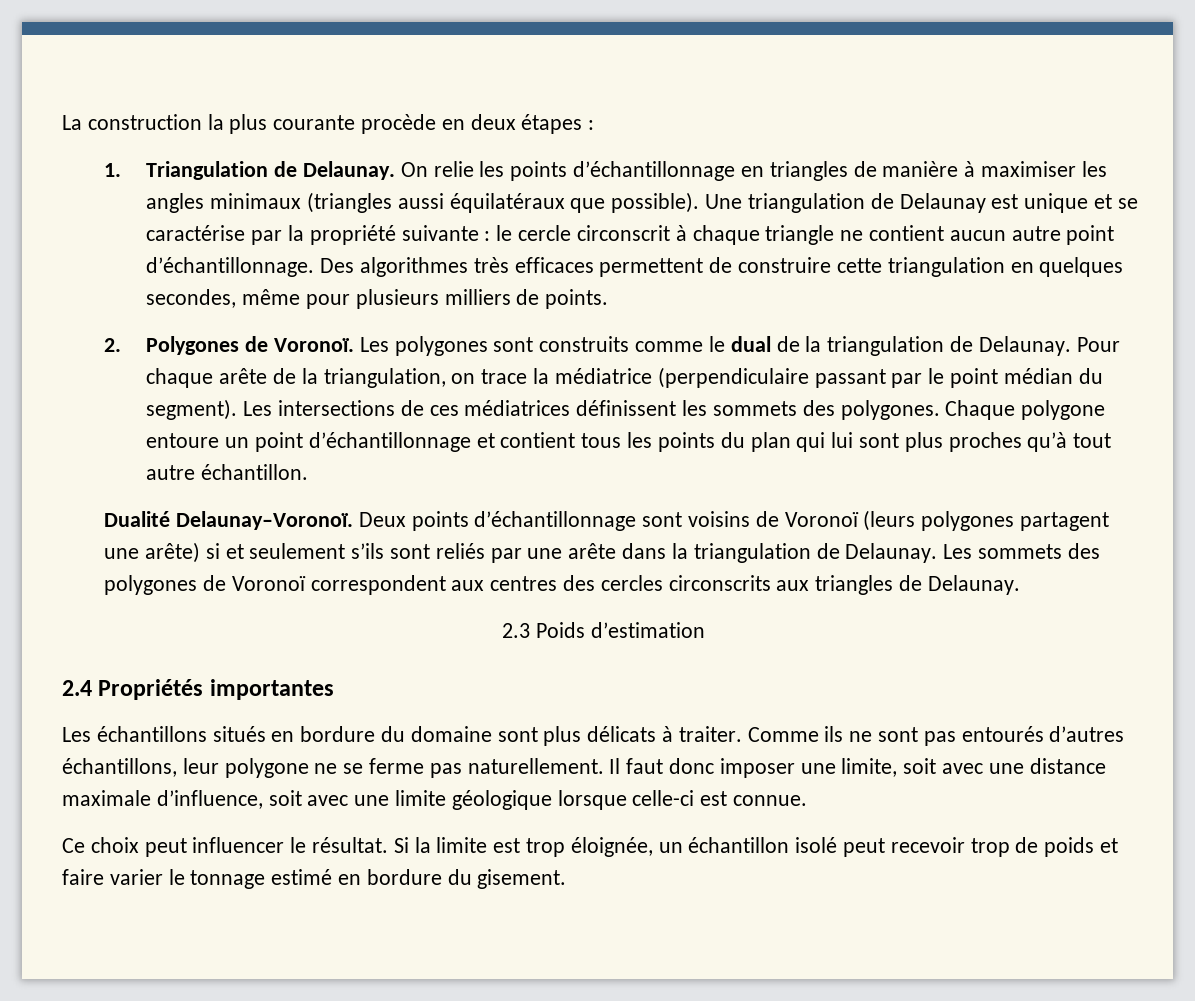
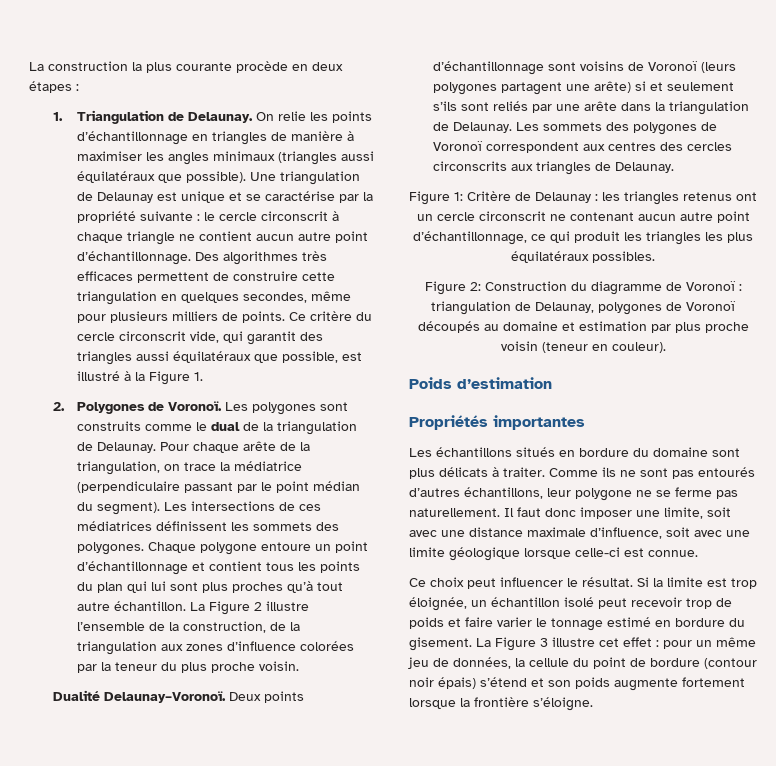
+ Ce critère du cercle circonscrit vide, qui garantit des triangles aussi équilatéraux que possible, est illustré à la Figure 1.
+ La Figure 2 illustre l’ensemble de la construction, de la triangulation aux zones d’influence colorées par la teneur du plus proche voisin.
- 2.3 Poids d’estimation
+ Figure 1: Critère de Delaunay : les triangles retenus ont un cercle circonscrit ne contenant aucun autre point d’échantillonnage, ce qui produit les triangles les plus équilatéraux possibles.
+ Figure 2: Construction du diagramme de Voronoï : triangulation de Delaunay, polygones de Voronoï découpés au domaine et estimation par plus proche voisin (teneur en couleur).
+ Poids d’estimation
- 2.4 Propriétés importantes
+ Propriétés importantes
+ La Figure 3 illustre cet effet : pour un même jeu de données, la cellule du point de bordure (contour noir épais) s’étend et son poids augmente fortement lorsque la frontière s’éloigne.

